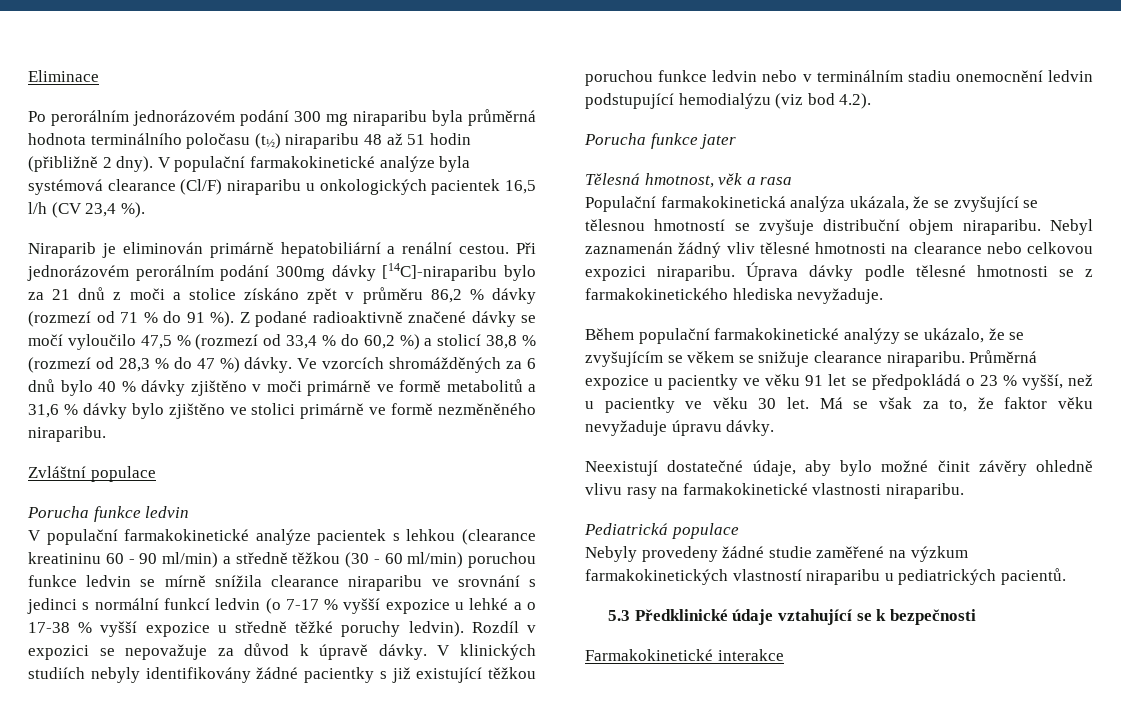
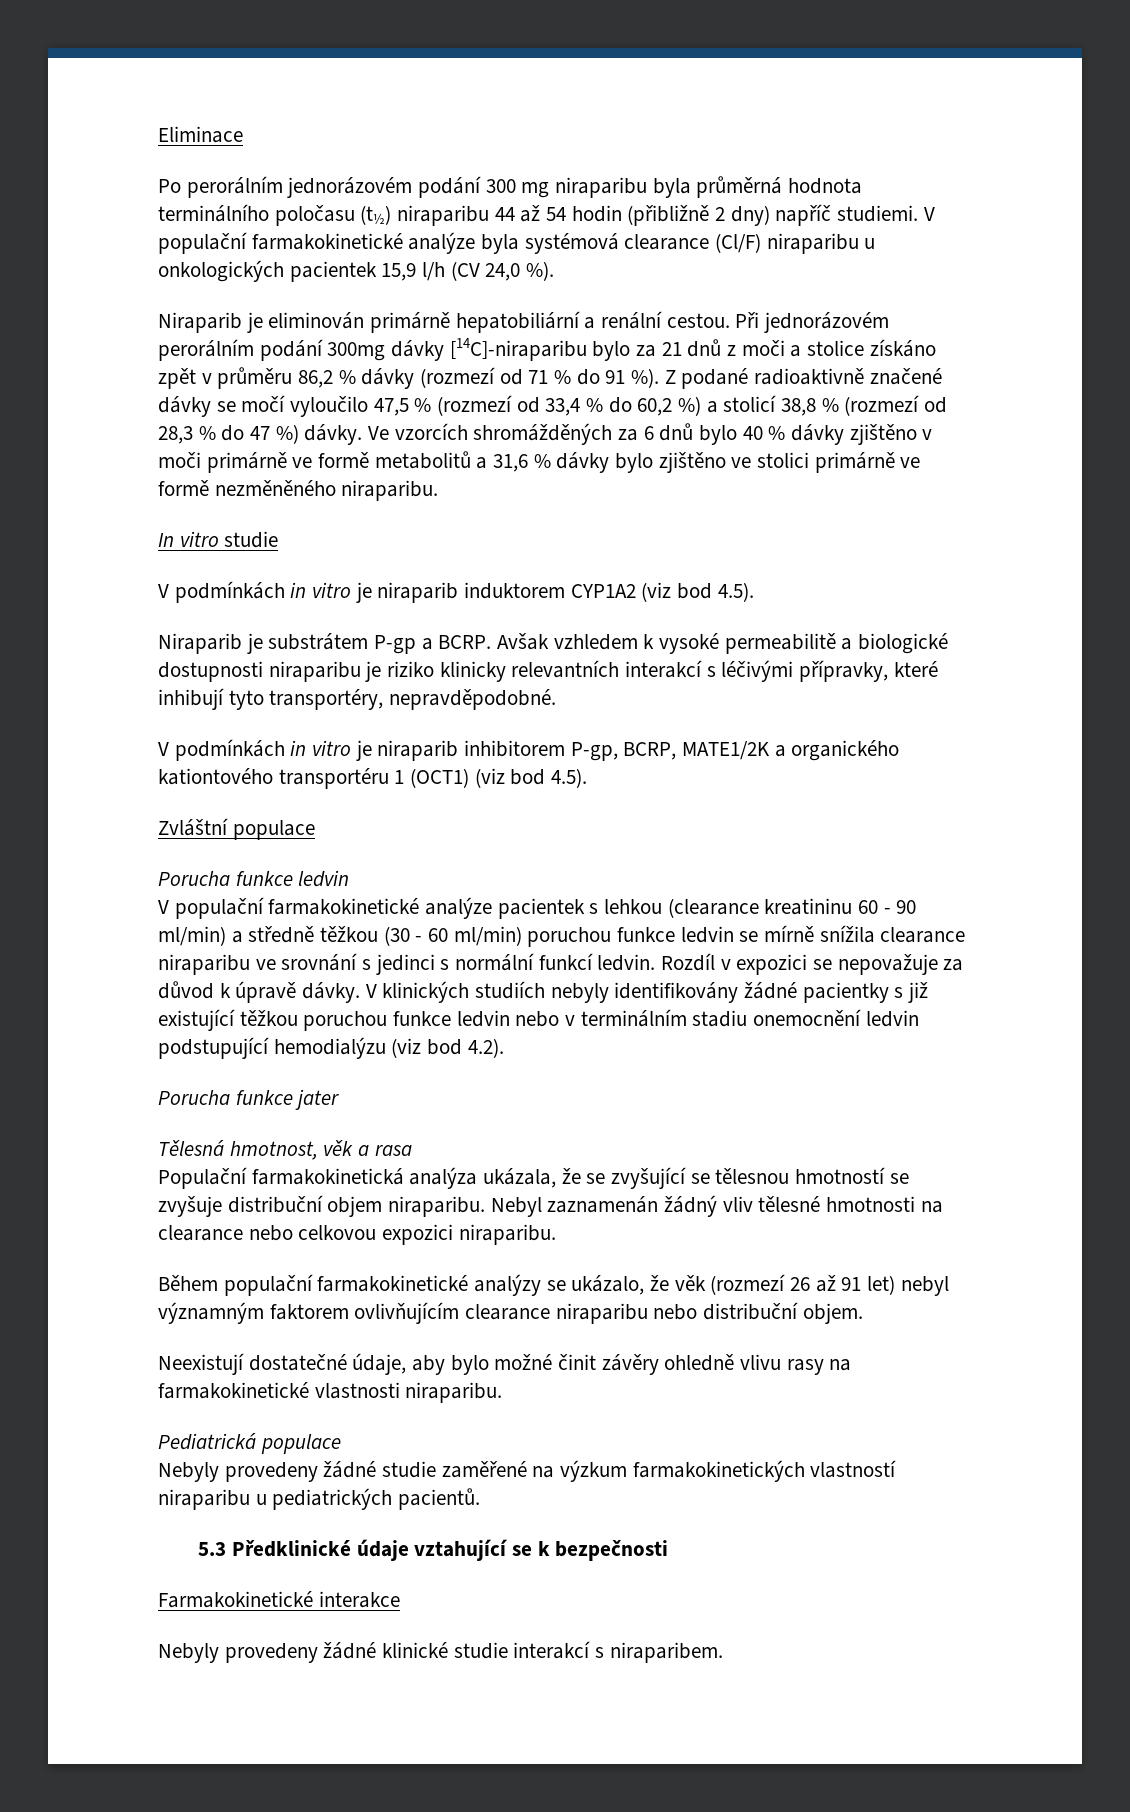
- Po perorálním jednorázovém podání 300 mg niraparibu byla průměrná hodnota terminálního poločasu (t½) niraparibu 48 až 51 hodin (přibližně 2 dny).
+ Po perorálním jednorázovém podání 300 mg niraparibu byla průměrná hodnota terminálního poločasu (t½) niraparibu 44 až 54 hodin (přibližně 2 dny) napříč studiemi.
- V populační farmakokinetické analýze byla systémová clearance (Cl/F) niraparibu u onkologických pacientek 16,5 l/h (CV 23,4 %).
+ V populační farmakokinetické analýze byla systémová clearance (Cl/F) niraparibu u onkologických pacientek 15,9 l/h (CV 24,0 %).
+ In vitro studie
+ V podmínkách in vitro je niraparib induktorem CYP1A2 (viz bod 4.5).
+ Niraparib je substrátem P-gp a BCRP. Avšak vzhledem k vysoké permeabilitě a biologické dostupnosti niraparibu je riziko klinicky relevantních interakcí s léčivými přípravky, které inhibují tyto transportéry, nepravděpodobné.
+ V podmínkách in vitro je niraparib inhibitorem P-gp, BCRP, MATE1/2K a organického kationtového transportéru 1 (OCT1) (viz bod 4.5).
- V populační farmakokinetické analýze pacientek s lehkou (clearance kreatininu 60 - 90 ml/min) a středně těžkou (30 - 60 ml/min) poruchou funkce ledvin se mírně snížila clearance niraparibu ve srovnání s jedinci s normální funkcí ledvin (o 7-17 % vyšší expozice u lehké a o 17-38 % vyšší expozice u středně těžké poruchy ledvin).
+ V populační farmakokinetické analýze pacientek s lehkou (clearance kreatininu 60 - 90 ml/min) a středně těžkou (30 - 60 ml/min) poruchou funkce ledvin se mírně snížila clearance niraparibu ve srovnání s jedinci s normální funkcí ledvin.
- Úprava dávky podle tělesné hmotnosti se z farmakokinetického hlediska nevyžaduje.
- Během populační farmakokinetické analýzy se ukázalo, že se zvyšujícím se věkem se snižuje clearance niraparibu. Průměrná expozice u pacientky ve věku 91 let se předpokládá o 23 % vyšší, než u pacientky ve věku 30 let. Má se však za to, že faktor věku nevyžaduje úpravu dávky.
+ Během populační farmakokinetické analýzy se ukázalo, že věk (rozmezí 26 až 91 let) nebyl významným faktorem ovlivňujícím clearance niraparibu nebo distribuční objem.
+ Nebyly provedeny žádné klinické studie interakcí s niraparibem.

